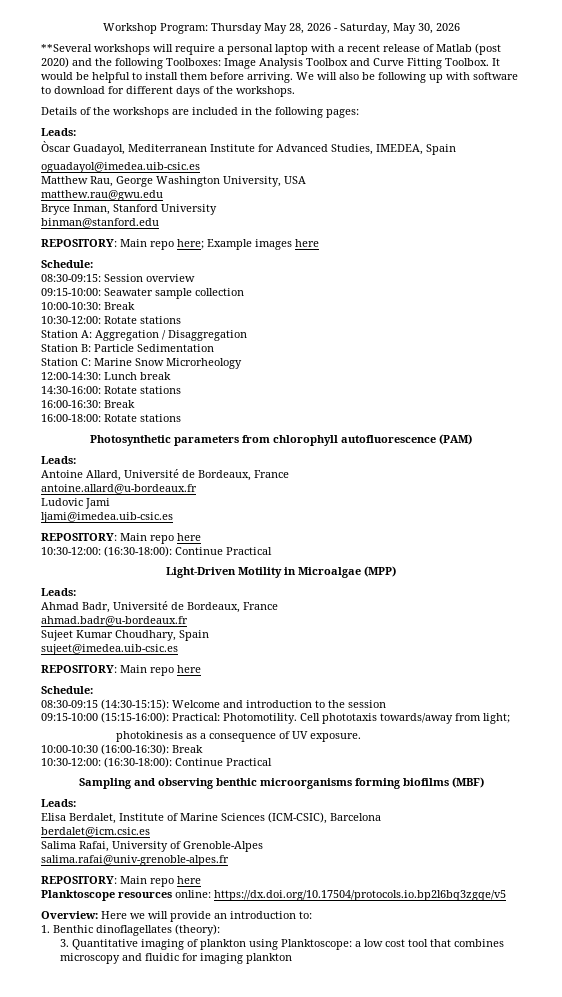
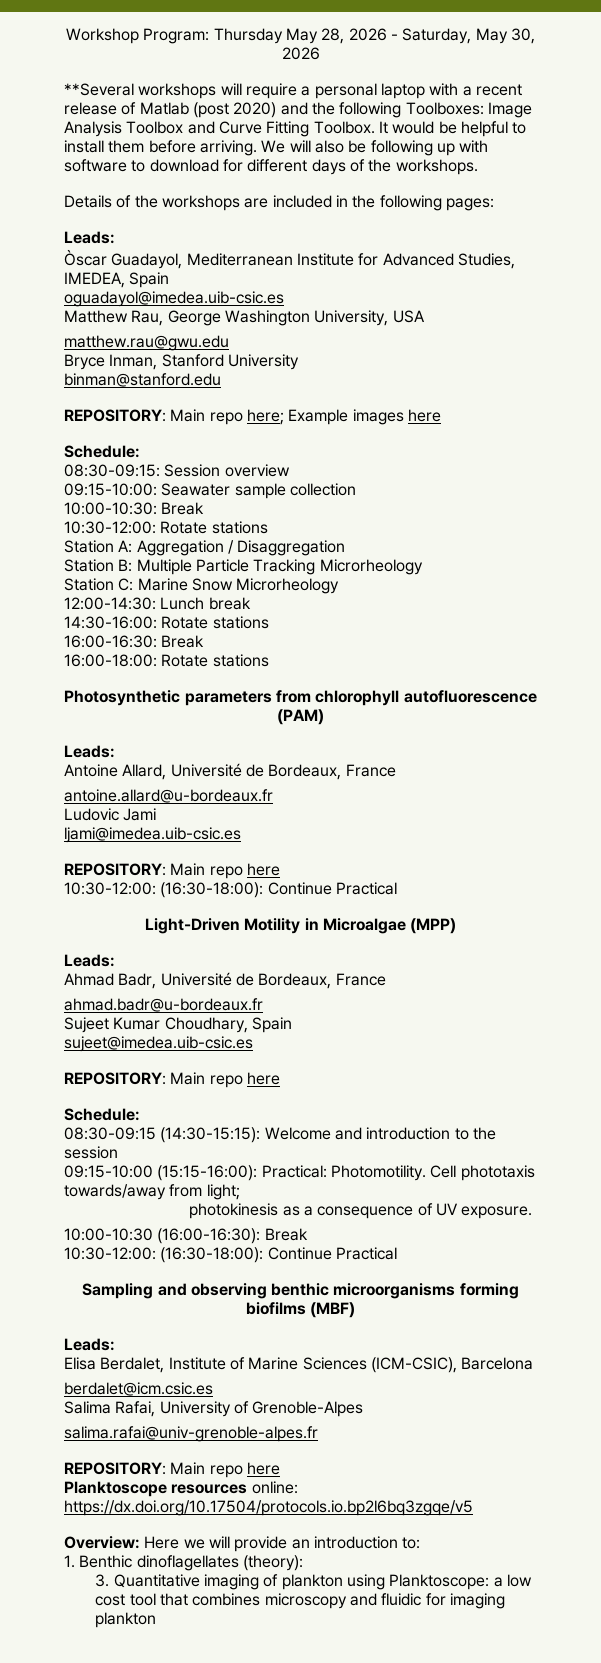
- Station B: Particle Sedimentation
+ Station B: Multiple Particle Tracking Microrheology

